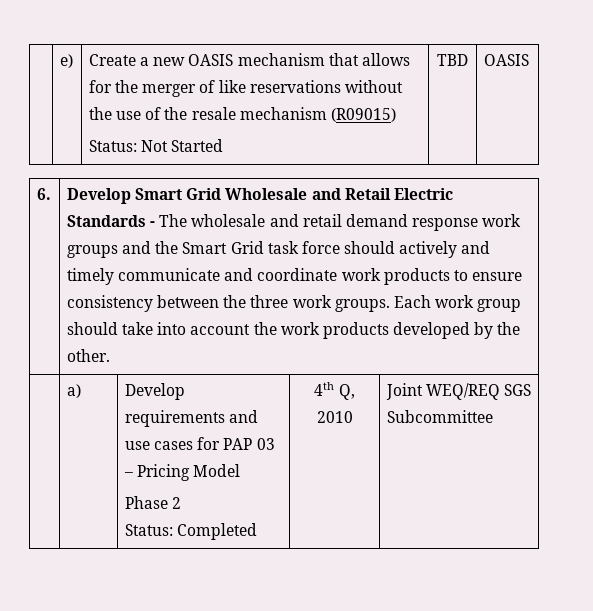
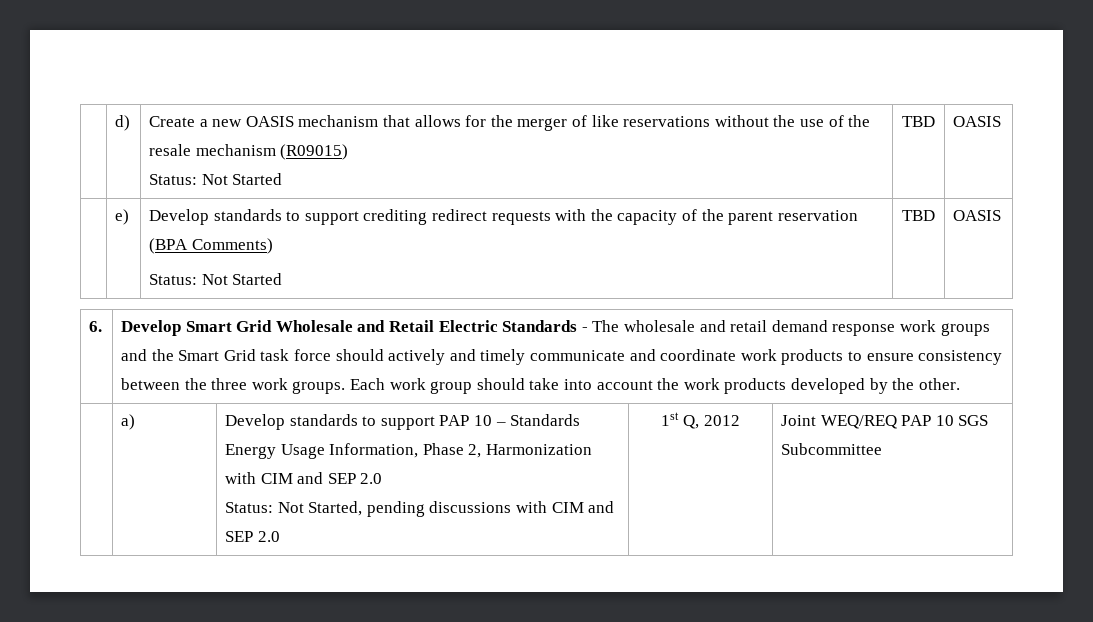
- | e) | Create a new OASIS mechanism that allows for the merger of like reservations without the use of the resale mechanism (R09015)
+ | d) | Create a new OASIS mechanism that allows for the merger of like reservations without the use of the resale mechanism (R09015)
+ | e) | Develop standards to support crediting redirect requests with the capacity of the parent reservation (BPA Comments)
+ Status: Not Started | TBD | OASIS
- | a) | Develop requirements and use cases for PAP 03 – Pricing Model
- Phase 2
- Status: Completed | 4th Q, 2010 | Joint WEQ/REQ SGS Subcommittee
+ | a) | Develop standards to support PAP 10 – Standards Energy Usage Information, Phase 2, Harmonization with CIM and SEP 2.0
+ Status: Not Started, pending discussions with CIM and SEP 2.0 | 1st Q, 2012 | Joint WEQ/REQ PAP 10 SGS Subcommittee

